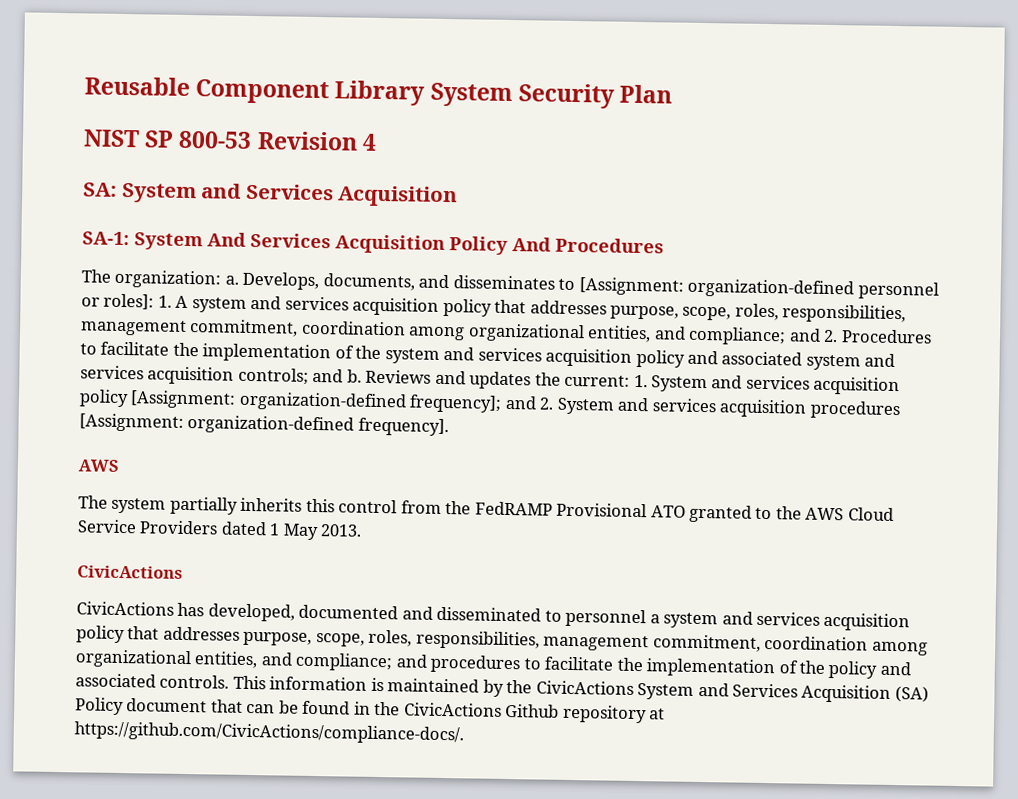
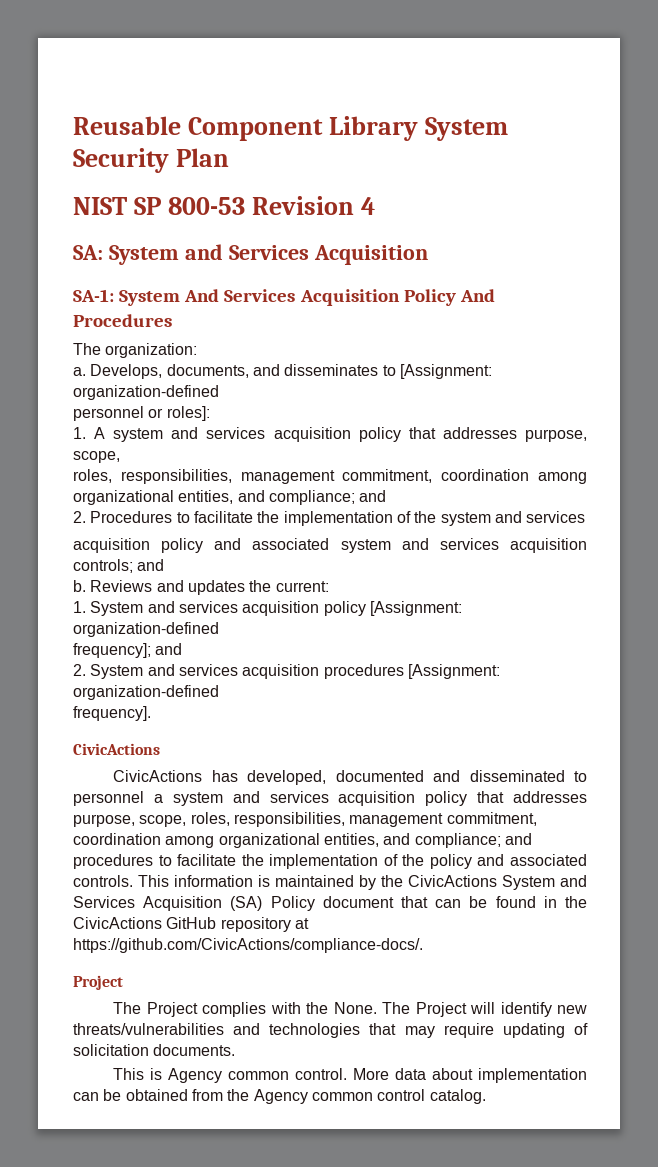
- The organization: a.
+ The organization:
+ a.
- Develops, documents, and disseminates to [Assignment: organization-defined personnel or roles]: 1. A system and services acquisition policy that addresses purpose, scope, roles, responsibilities, management commitment, coordination among organizational entities, and compliance; and 2. Procedures to facilitate the implementation of the system and services acquisition policy and associated system and services acquisition controls; and b.
+ Develops, documents, and disseminates to [Assignment: organization-defined
+ personnel or roles]:
+ 1. A system and services acquisition policy that addresses purpose, scope,
+ roles, responsibilities, management commitment, coordination among organizational entities, and compliance; and
+ 2. Procedures to facilitate the implementation of the system and services
+ acquisition policy and associated system and services acquisition controls; and
+ b.
- Reviews and updates the current: 1. System and services acquisition policy [Assignment: organization-defined frequency]; and 2. System and services acquisition procedures [Assignment: organization-defined frequency].
- AWS
- The system partially inherits this control from the FedRAMP Provisional ATO granted to the AWS Cloud Service Providers dated 1 May 2013.
+ Reviews and updates the current:
+ 1. System and services acquisition policy [Assignment: organization-defined
+ frequency]; and
+ 2. System and services acquisition procedures [Assignment: organization-defined
+ frequency].
- This information is maintained by the CivicActions System and Services Acquisition (SA) Policy document that can be found in the CivicActions Github repository at https://github.com/CivicActions/compliance-docs/.
+ This information is maintained by the CivicActions System and Services Acquisition (SA) Policy document that can be found in the CivicActions GitHub repository at https://github.com/CivicActions/compliance-docs/.
+ Project
+ The Project complies with the None. The Project will identify new threats/vulnerabilities and technologies that may require updating of solicitation documents.
+ This is Agency common control. More data about implementation can be obtained from the Agency common control catalog.

